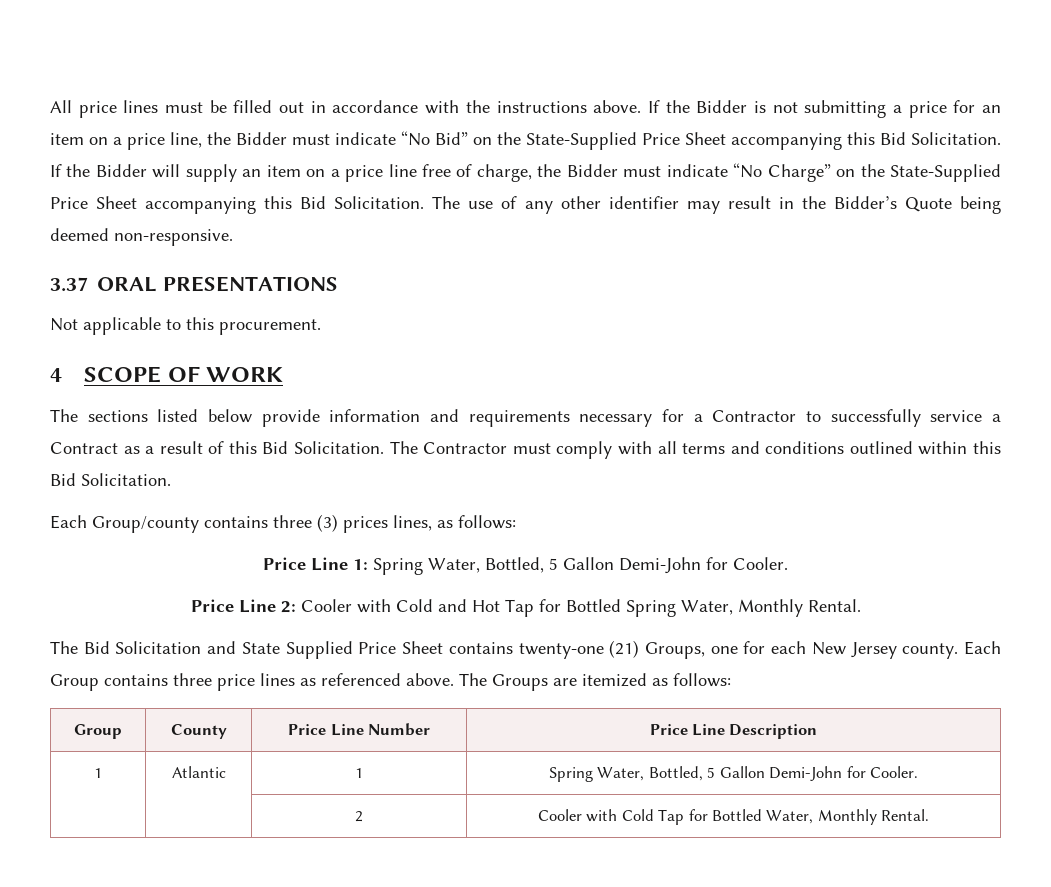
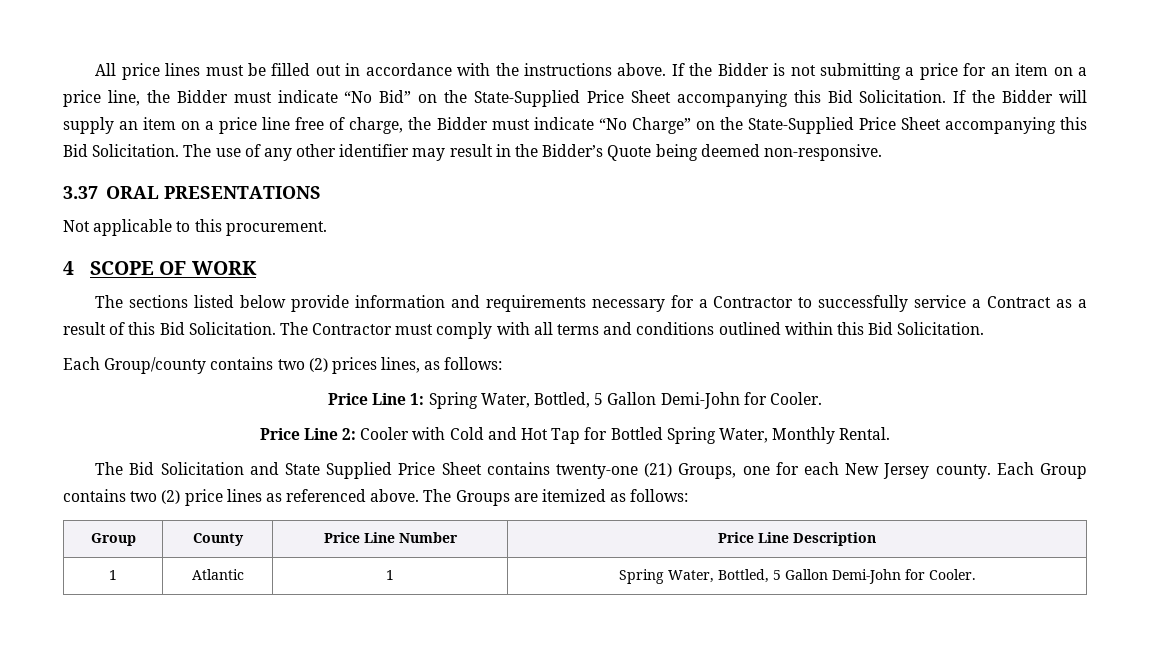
- Each Group/county contains three (3) prices lines, as follows:
+ Each Group/county contains two (2) prices lines, as follows:
- Each Group contains three price lines as referenced above.
+ Each Group contains two (2) price lines as referenced above.
- | | 2 | Cooler with Cold Tap for Bottled Water, Monthly Rental.

